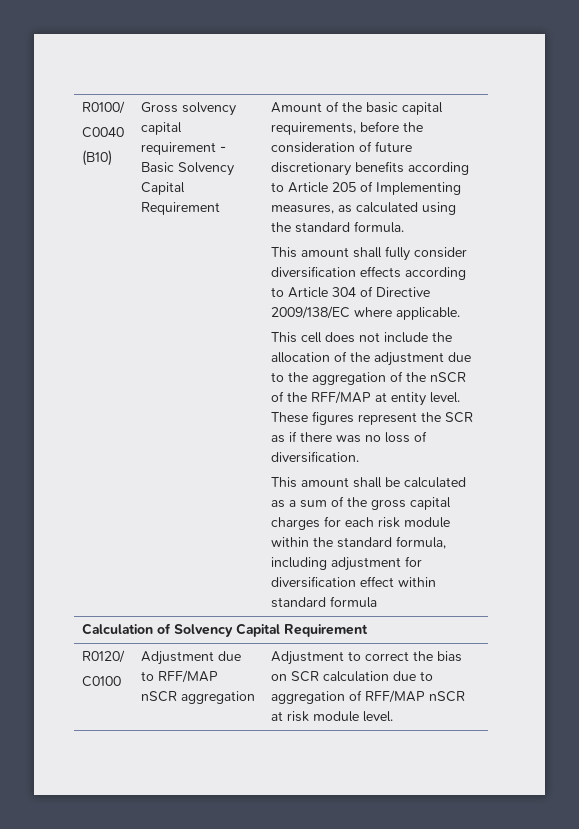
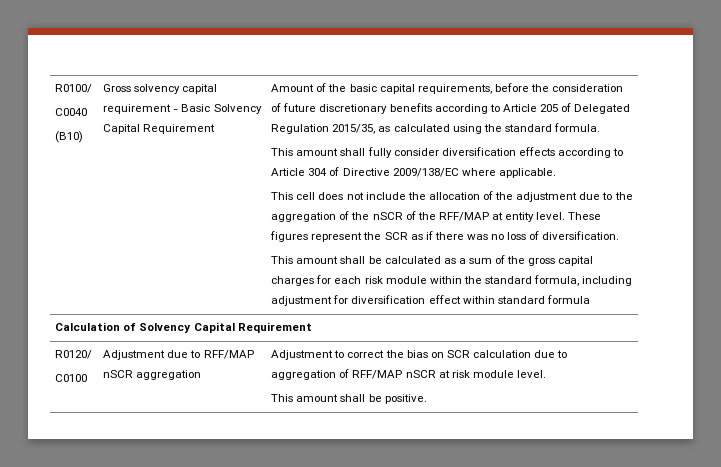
- Amount of the basic capital requirements, before the consideration of future discretionary benefits according to Article 205 of Implementing measures, as calculated using the standard formula.
+ Amount of the basic capital requirements, before the consideration of future discretionary benefits according to Article 205 of Delegated Regulation 2015/35, as calculated using the standard formula.
  R0120/
  C0100 | Adjustment due to RFF/MAP nSCR aggregation | Adjustment to correct the bias on SCR calculation due to aggregation of RFF/MAP nSCR at risk module level.
+ This amount shall be positive.

